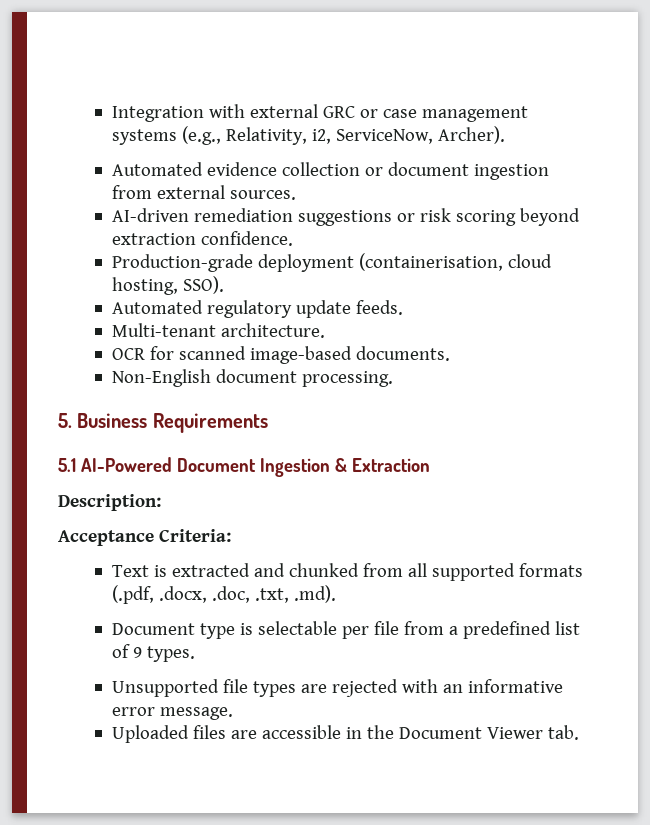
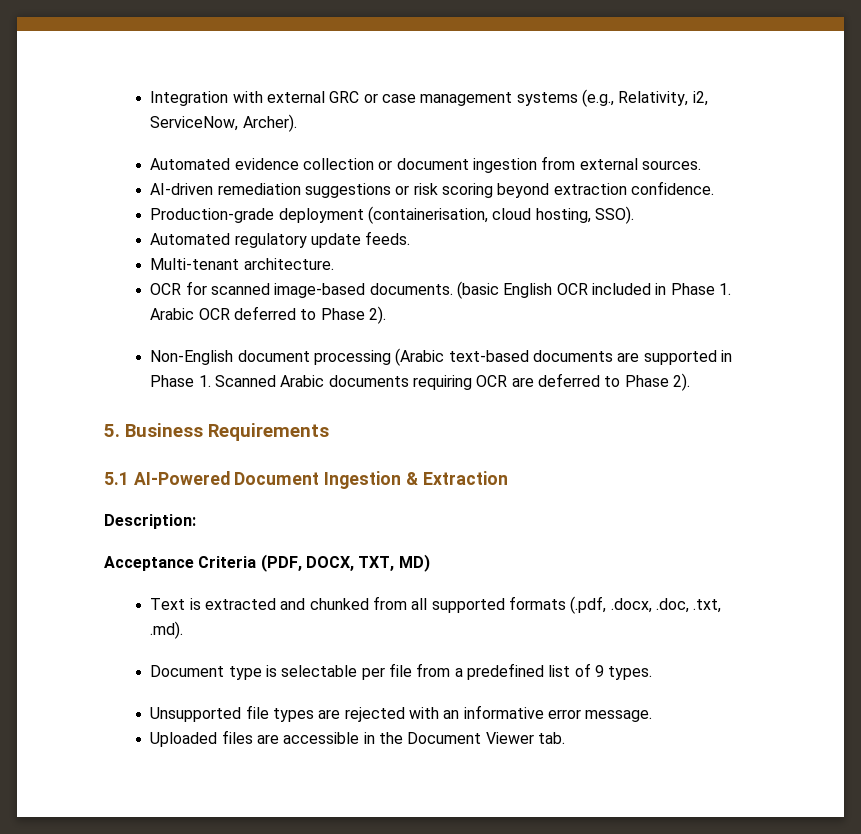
- OCR for scanned image-based documents.
- Non-English document processing.
+ OCR for scanned image-based documents. (basic English OCR included in Phase 1. Arabic OCR deferred to Phase 2).
+ Non-English document processing (Arabic text-based documents are supported in Phase 1. Scanned Arabic documents requiring OCR are deferred to Phase 2).
- Acceptance Criteria:
+ Acceptance Criteria (PDF, DOCX, TXT, MD)

